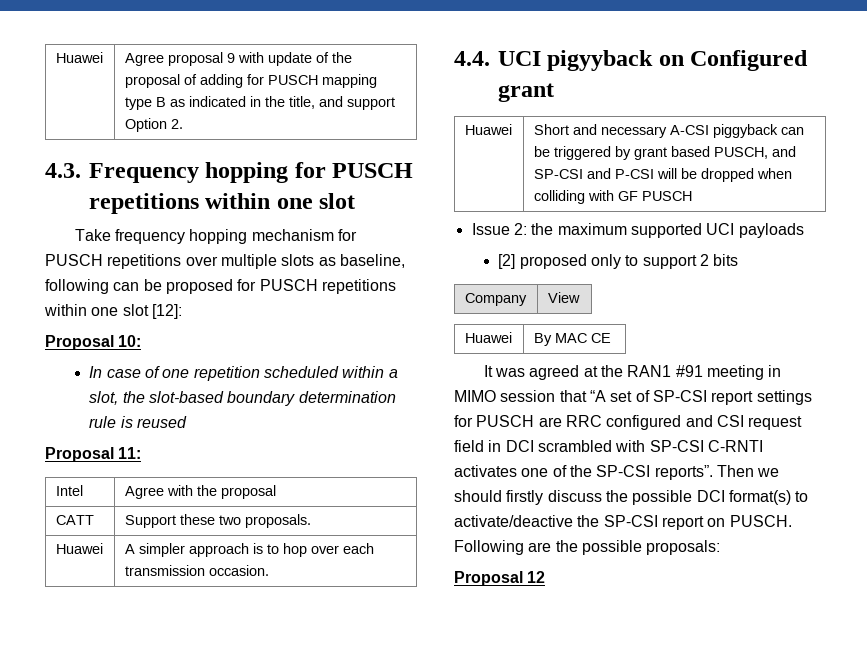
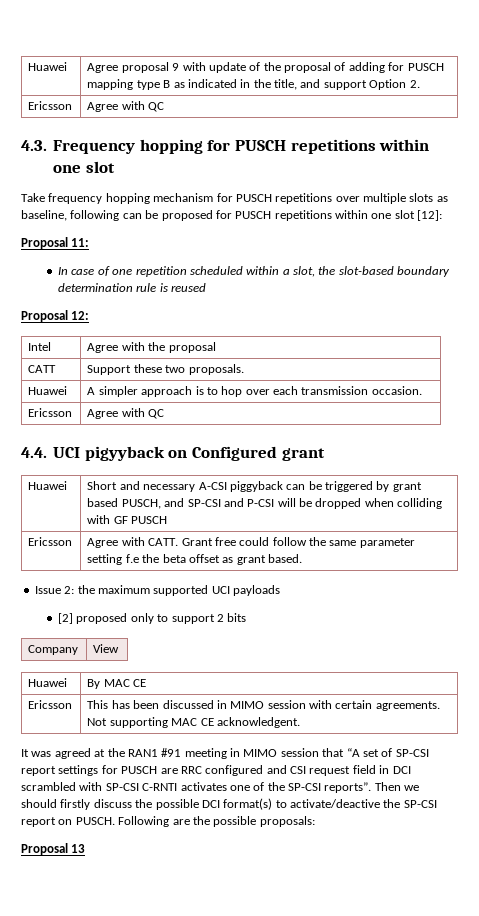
  Huawei | Agree proposal 9 with update of the proposal of adding for PUSCH mapping type B as indicated in the title, and support Option 2.
+ Ericsson | Agree with QC
- Proposal 10:
+ Proposal 11:
- Proposal 11:
+ Proposal 12:
  Huawei | A simpler approach is to hop over each transmission occasion.
+ Ericsson | Agree with QC
+ Ericsson | Agree with CATT. Grant free could follow the same parameter setting f.e the beta offset as grant based.
+ Ericsson | This has been discussed in MIMO session with certain agreements. Not supporting MAC CE acknowledgent.
- Proposal 12
+ Proposal 13

